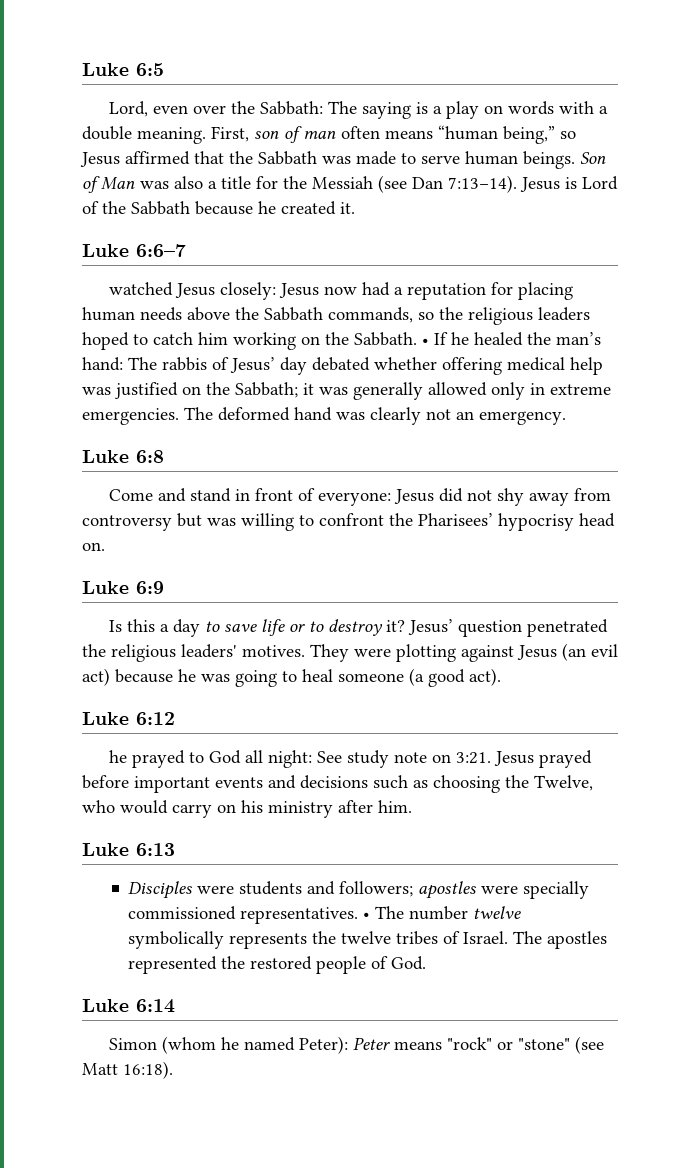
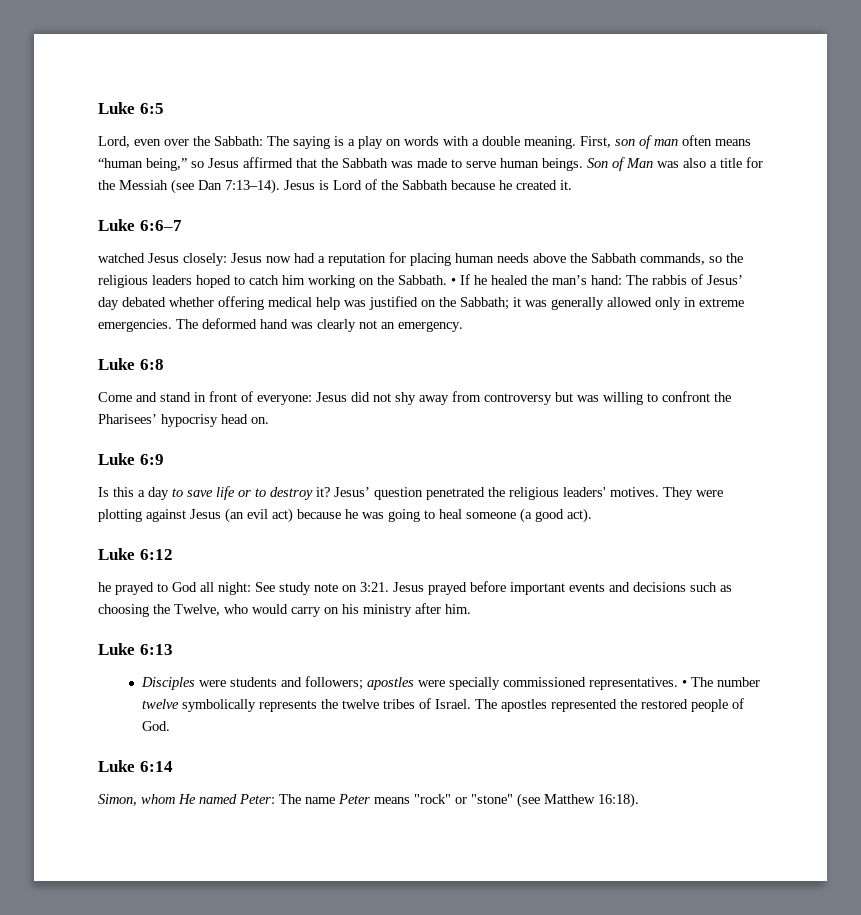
- Simon (whom he named Peter): Peter means "rock" or "stone" (see Matt 16:18).
+ Simon, whom He named Peter: The name Peter means "rock" or "stone" (see Matthew 16:18).

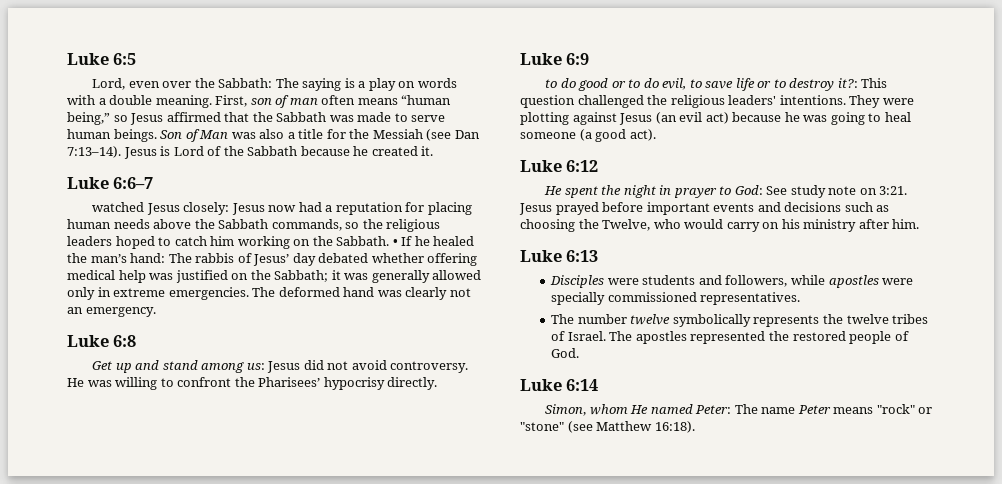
- Come and stand in front of everyone: Jesus did not shy away from controversy but was willing to confront the Pharisees’ hypocrisy head on.
+ Get up and stand among us: Jesus did not avoid controversy. He was willing to confront the Pharisees’ hypocrisy directly.
- Is this a day to save life or to destroy it? Jesus’ question penetrated the religious leaders' motives.
+ to do good or to do evil, to save life or to destroy it?: This question challenged the religious leaders' intentions.
- he prayed to God all night: See study note on 3:21.
+ He spent the night in prayer to God: See study note on 3:21.
- Disciples were students and followers; apostles were specially commissioned representatives. • The number twelve symbolically represents the twelve tribes of Israel.
+ Disciples were students and followers, while apostles were specially commissioned representatives.
+ The number twelve symbolically represents the twelve tribes of Israel.

